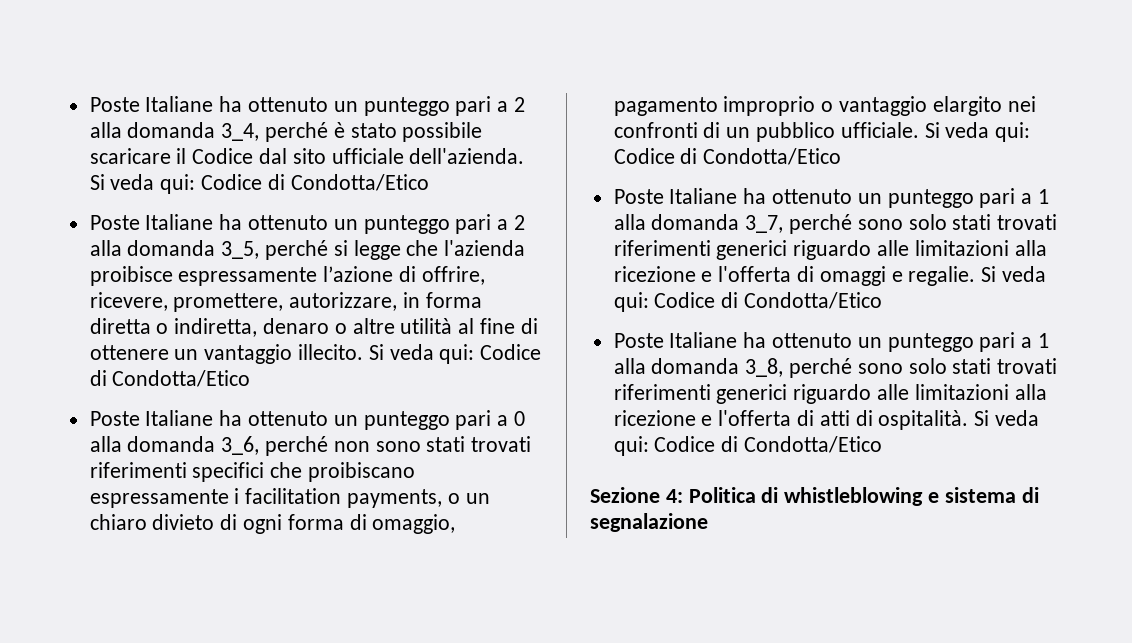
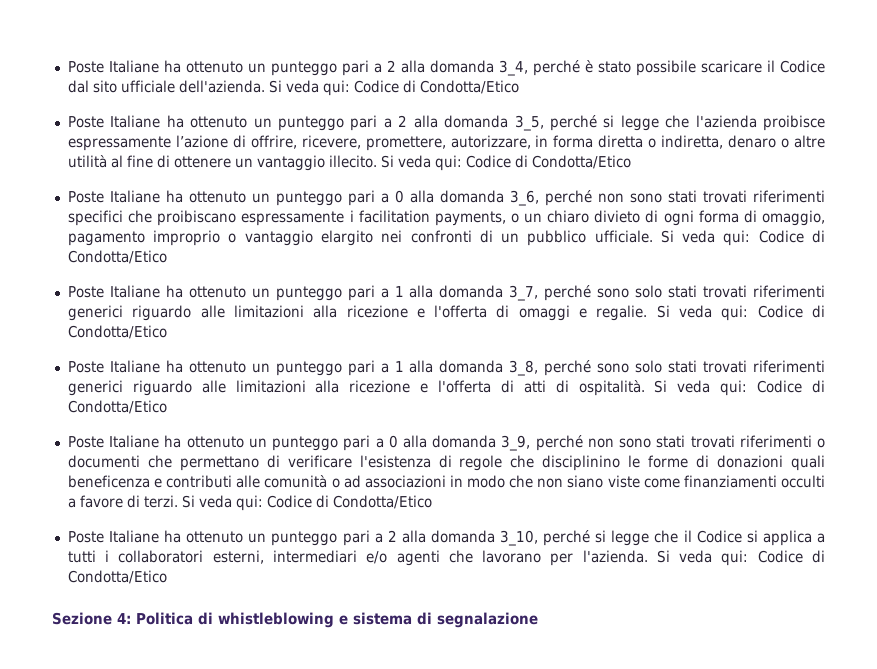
+ Poste Italiane ha ottenuto un punteggo pari a 0 alla domanda 3_9, perché non sono stati trovati riferimenti o documenti che permettano di verificare l'esistenza di regole che disciplinino le forme di donazioni quali beneficenza e contributi alle comunità o ad associazioni in modo che non siano viste come finanziamenti occulti a favore di terzi. Si veda qui: Codice di Condotta/Etico
+ Poste Italiane ha ottenuto un punteggo pari a 2 alla domanda 3_10, perché si legge che il Codice si applica a tutti i collaboratori esterni, intermediari e/o agenti che lavorano per l'azienda. Si veda qui: Codice di Condotta/Etico

